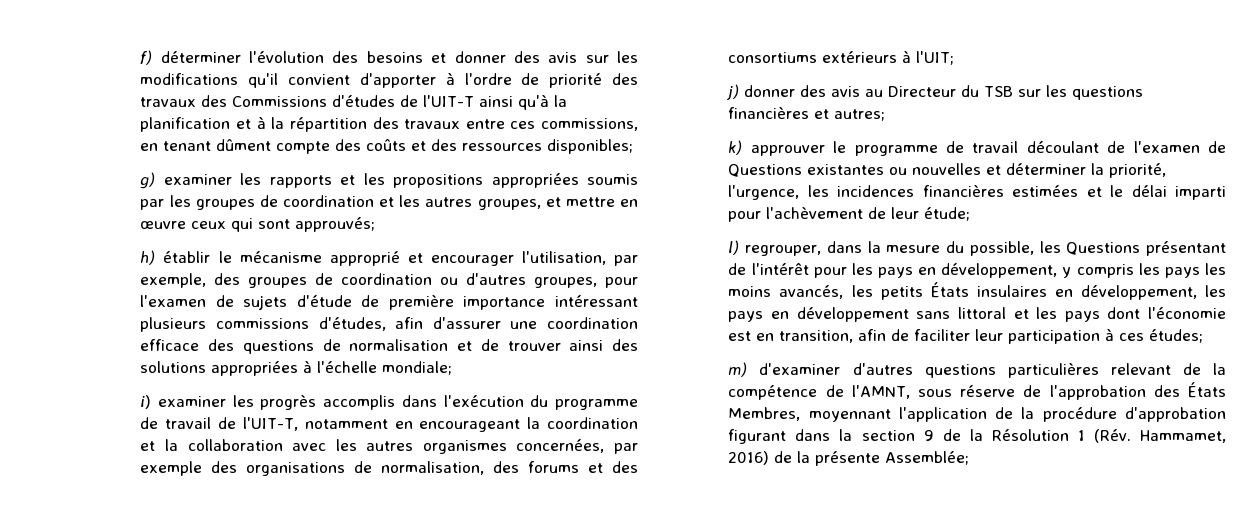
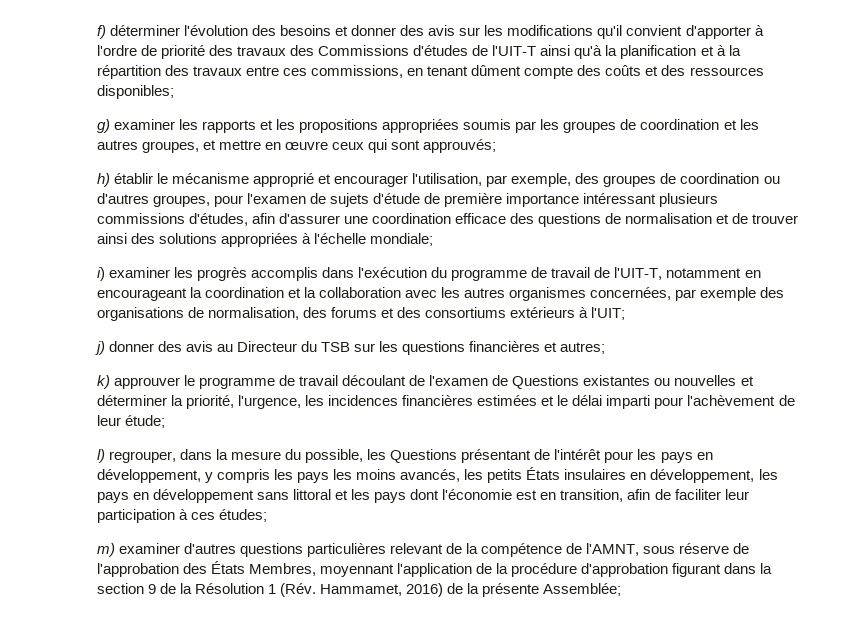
- m) d'examiner d'autres questions particulières relevant de la compétence de l'AMNT, sous réserve de l'approbation des États Membres, moyennant l'application de la procédure d'approbation figurant dans la section 9 de la Résolution 1 (Rév. Hammamet, 2016) de la présente Assemblée;
+ m) examiner d'autres questions particulières relevant de la compétence de l'AMNT, sous réserve de l'approbation des États Membres, moyennant l'application de la procédure d'approbation figurant dans la section 9 de la Résolution 1 (Rév. Hammamet, 2016) de la présente Assemblée;

